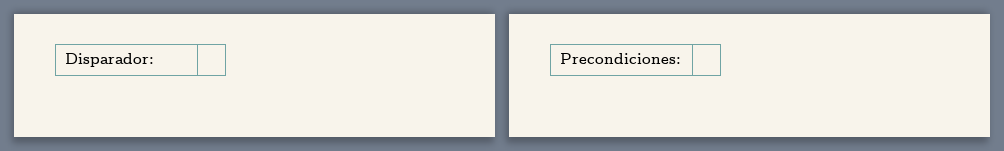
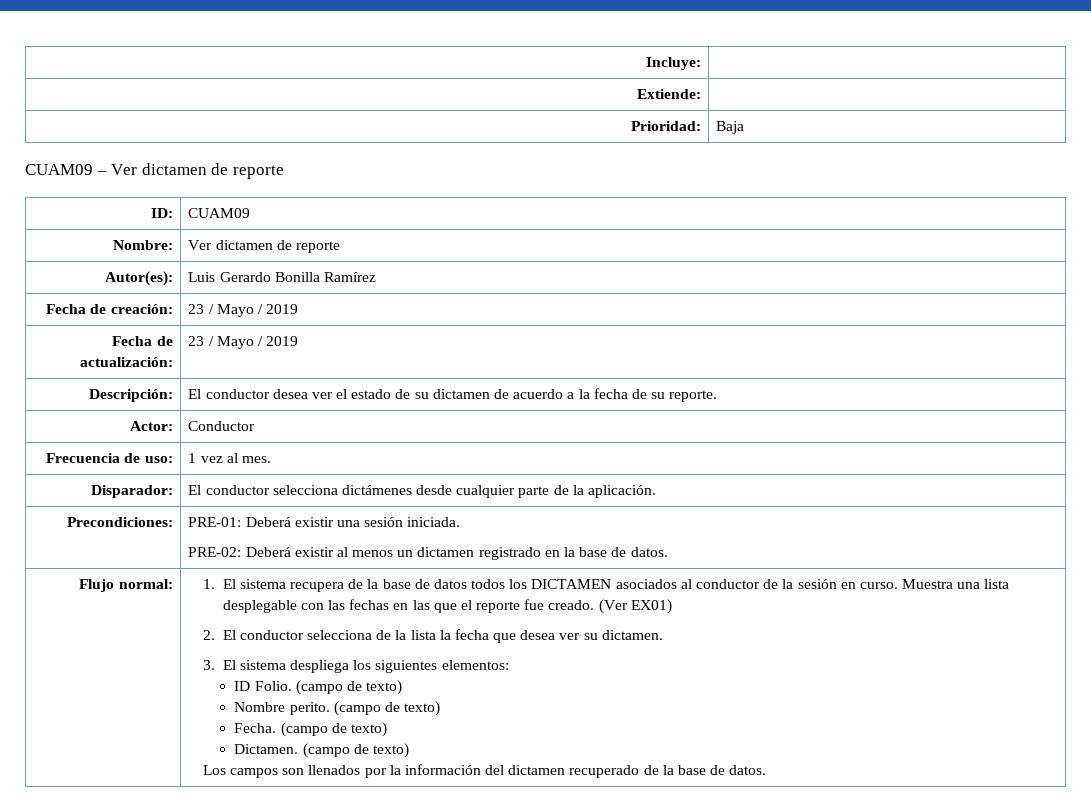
- Disparador: |
- Precondiciones: |
+ Incluye: |
+ Extiende: |
+ Prioridad: | Baja
+ CUAM09 – Ver dictamen de reporte
+ ID: | CUAM09
+ Nombre: | Ver dictamen de reporte
+ Autor(es): | Luis Gerardo Bonilla Ramírez
+ Fecha de creación: | 23 / Mayo / 2019
+ Fecha de actualización: | 23 / Mayo / 2019
+ Descripción: | El conductor desea ver el estado de su dictamen de acuerdo a la fecha de su reporte.
+ Actor: | Conductor
+ Frecuencia de uso: | 1 vez al mes.
+ Disparador: | El conductor selecciona dictámenes desde cualquier parte de la aplicación.
+ Precondiciones: | PRE-01: Deberá existir una sesión iniciada.
+ PRE-02: Deberá existir al menos un dictamen registrado en la base de datos.
+ Flujo normal: | 1. El sistema recupera de la base de datos todos los DICTAMEN asociados al conductor de la sesión en curso. Muestra una lista desplegable con las fechas en las que el reporte fue creado. (Ver EX01)
+ 2. El conductor selecciona de la lista la fecha que desea ver su dictamen.
+ 3. El sistema despliega los siguientes elementos:
+ ID Folio. (campo de texto)
+ Nombre perito. (campo de texto)
+ Fecha. (campo de texto)
+ Dictamen. (campo de texto)
+ Los campos son llenados por la información del dictamen recuperado de la base de datos.

